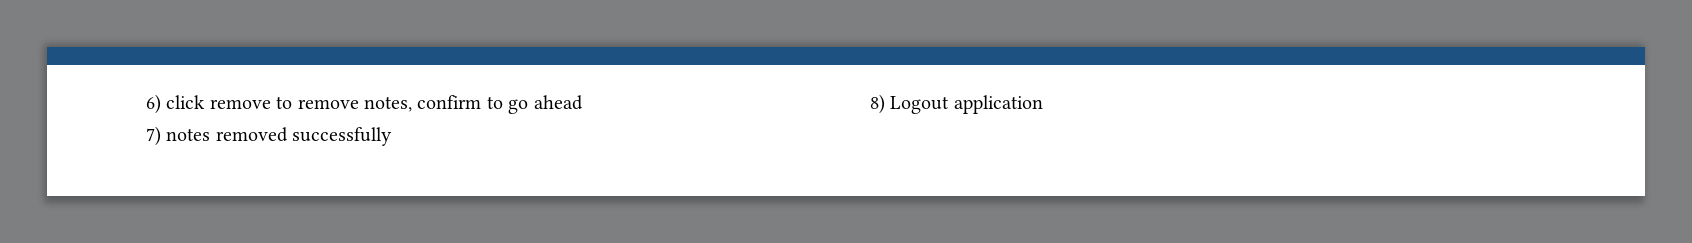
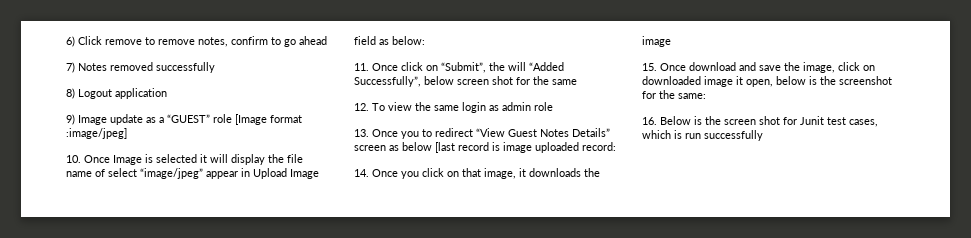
- 6) click remove to remove notes, confirm to go ahead
+ 6) Click remove to remove notes, confirm to go ahead
- 7) notes removed successfully
+ 7) Notes removed successfully
+ 9) Image update as a “GUEST” role [Image format :image/jpeg]
+ 10. Once Image is selected it will display the file name of select “image/jpeg” appear in Upload Image field as below:
+ 11. Once click on “Submit”, the will “Added Successfully”, below screen shot for the same
+ 12. To view the same login as admin role
+ 13. Once you to redirect “View Guest Notes Details” screen as below [last record is image uploaded record:
+ 14. Once you click on that image, it downloads the image
+ 15. Once download and save the image, click on downloaded image it open, below is the screenshot for the same:
+ 16. Below is the screen shot for Junit test cases, which is run successfully

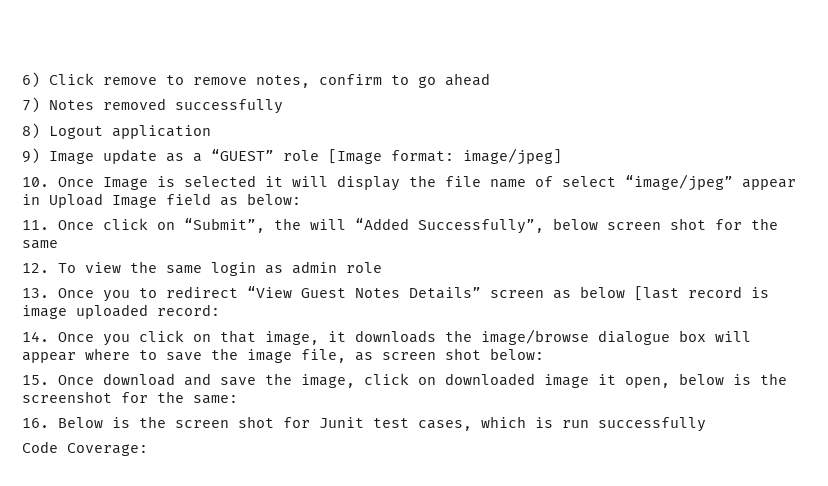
- 9) Image update as a “GUEST” role [Image format :image/jpeg]
+ 9) Image update as a “GUEST” role [Image format: image/jpeg]
- 14. Once you click on that image, it downloads the image
+ 14. Once you click on that image, it downloads the image/browse dialogue box will appear where to save the image file, as screen shot below:
+ Code Coverage:

